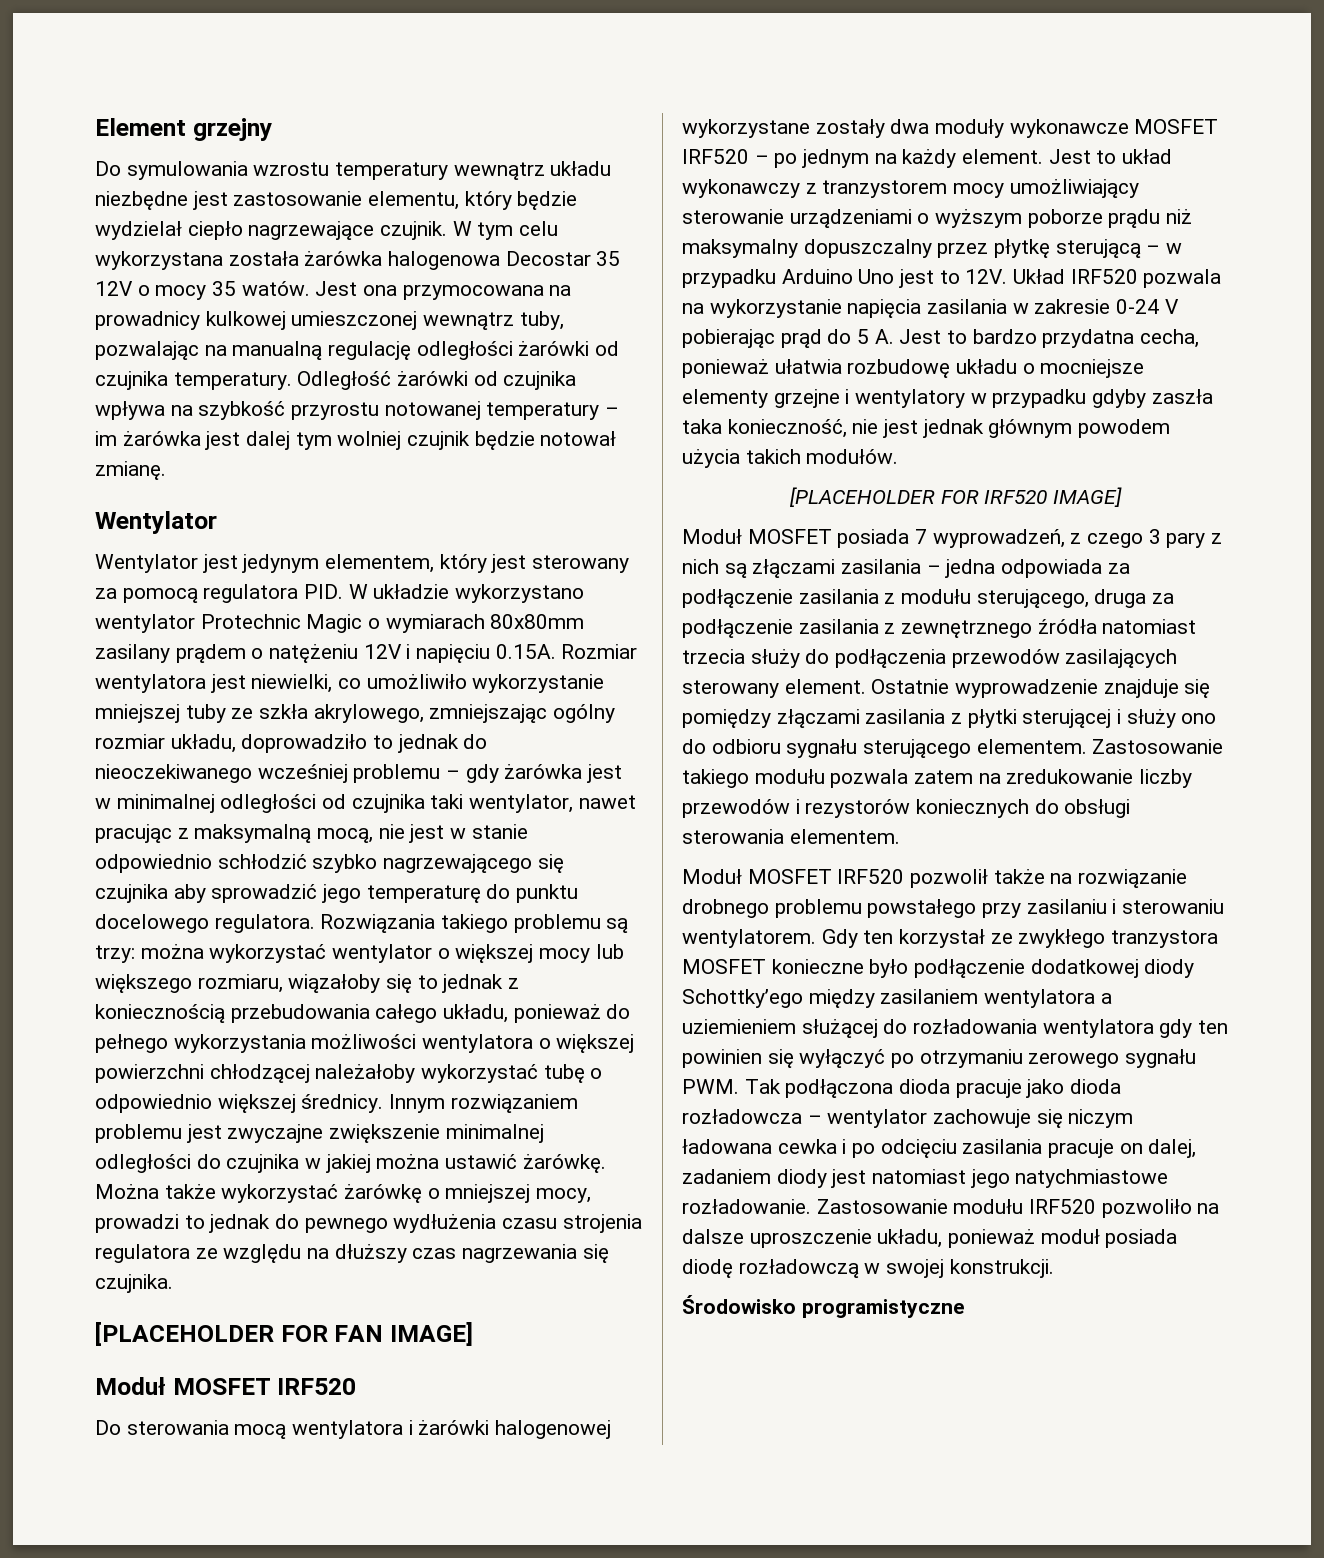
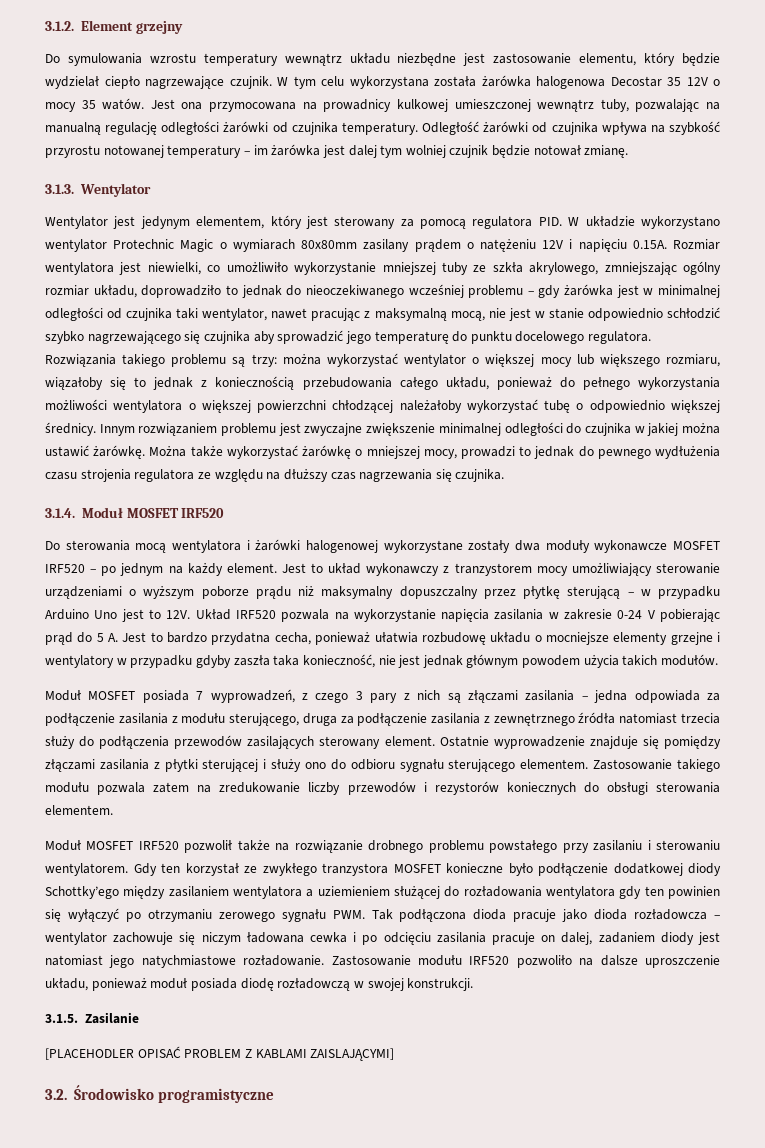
- Element grzejny
+ 3.1.2. Element grzejny
  Odległość żarówki od czujnika wpływa na szybkość przyrostu notowanej temperatury – im żarówka jest dalej tym wolniej czujnik będzie notował zmianę.
- Wentylator
+ 3.1.3. Wentylator
- [PLACEHOLDER FOR FAN IMAGE]
- Moduł MOSFET IRF520
+ 3.1.4. Moduł MOSFET IRF520
- [PLACEHOLDER FOR IRF520 IMAGE]
- Środowisko programistyczne
+ 3.1.5. Zasilanie
+ [PLACEHODLER OPISAĆ PROBLEM Z KABLAMI ZAISLAJĄCYMI]
+ 3.2. Środowisko programistyczne

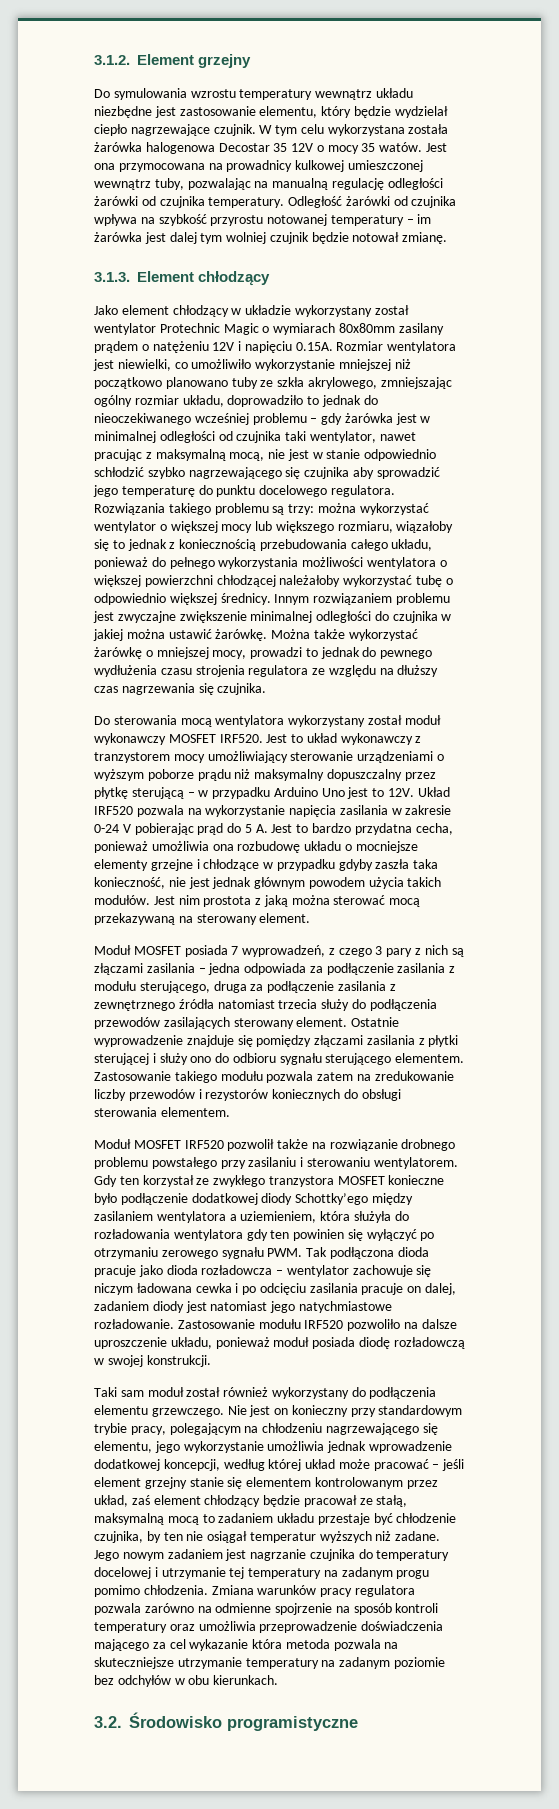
- 3.1.3. Wentylator
- Wentylator jest jedynym elementem, który jest sterowany za pomocą regulatora PID. W układzie wykorzystano wentylator Protechnic Magic o wymiarach 80x80mm zasilany prądem o natężeniu 12V i napięciu 0.15A. Rozmiar wentylatora jest niewielki, co umożliwiło wykorzystanie mniejszej tuby ze szkła akrylowego, zmniejszając ogólny rozmiar układu, doprowadziło to jednak do nieoczekiwanego wcześniej problemu – gdy żarówka jest w minimalnej odległości od czujnika taki wentylator, nawet pracując z maksymalną mocą, nie jest w stanie odpowiednio schłodzić szybko nagrzewającego się czujnika aby sprowadzić jego temperaturę do punktu docelowego regulatora.
+ 3.1.3. Element chłodzący
+ Jako element chłodzący w układzie wykorzystany został wentylator Protechnic Magic o wymiarach 80x80mm zasilany prądem o natężeniu 12V i napięciu 0.15A. Rozmiar wentylatora jest niewielki, co umożliwiło wykorzystanie mniejszej niż początkowo planowano tuby ze szkła akrylowego, zmniejszając ogólny rozmiar układu, doprowadziło to jednak do nieoczekiwanego wcześniej problemu – gdy żarówka jest w minimalnej odległości od czujnika taki wentylator, nawet pracując z maksymalną mocą, nie jest w stanie odpowiednio schłodzić szybko nagrzewającego się czujnika aby sprowadzić jego temperaturę do punktu docelowego regulatora.
- 3.1.4. Moduł MOSFET IRF520
- Do sterowania mocą wentylatora i żarówki halogenowej wykorzystane zostały dwa moduły wykonawcze MOSFET IRF520 – po jednym na każdy element.
+ Do sterowania mocą wentylatora wykorzystany został moduł wykonawczy MOSFET IRF520.
- Układ IRF520 pozwala na wykorzystanie napięcia zasilania w zakresie 0-24 V pobierając prąd do 5 A. Jest to bardzo przydatna cecha, ponieważ ułatwia rozbudowę układu o mocniejsze elementy grzejne i wentylatory w przypadku gdyby zaszła taka konieczność, nie jest jednak głównym powodem użycia takich modułów.
+ Układ IRF520 pozwala na wykorzystanie napięcia zasilania w zakresie 0-24 V pobierając prąd do 5 A. Jest to bardzo przydatna cecha, ponieważ umożliwia ona rozbudowę układu o mocniejsze elementy grzejne i chłodzące w przypadku gdyby zaszła taka konieczność, nie jest jednak głównym powodem użycia takich modułów. Jest nim prostota z jaką można sterować mocą przekazywaną na sterowany element.
- Gdy ten korzystał ze zwykłego tranzystora MOSFET konieczne było podłączenie dodatkowej diody Schottky’ego między zasilaniem wentylatora a uziemieniem służącej do rozładowania wentylatora gdy ten powinien się wyłączyć po otrzymaniu zerowego sygnału PWM. Tak podłączona dioda pracuje jako dioda rozładowcza – wentylator zachowuje się niczym ładowana cewka i po odcięciu zasilania pracuje on dalej, zadaniem diody jest natomiast jego natychmiastowe rozładowanie.
+ Gdy ten korzystał ze zwykłego tranzystora MOSFET konieczne było podłączenie dodatkowej diody Schottky’ego między zasilaniem wentylatora a uziemieniem, która służyła do rozładowania wentylatora gdy ten powinien się wyłączyć po otrzymaniu zerowego sygnału PWM. Tak podłączona dioda pracuje jako dioda rozładowcza – wentylator zachowuje się niczym ładowana cewka i po odcięciu zasilania pracuje on dalej, zadaniem diody jest natomiast jego natychmiastowe rozładowanie.
- 3.1.5. Zasilanie
- [PLACEHODLER OPISAĆ PROBLEM Z KABLAMI ZAISLAJĄCYMI]
+ Taki sam moduł został również wykorzystany do podłączenia elementu grzewczego. Nie jest on konieczny przy standardowym trybie pracy, polegającym na chłodzeniu nagrzewającego się elementu, jego wykorzystanie umożliwia jednak wprowadzenie dodatkowej koncepcji, według której układ może pracować – jeśli element grzejny stanie się elementem kontrolowanym przez układ, zaś element chłodzący będzie pracował ze stałą, maksymalną mocą to zadaniem układu przestaje być chłodzenie czujnika, by ten nie osiągał temperatur wyższych niż zadane. Jego nowym zadaniem jest nagrzanie czujnika do temperatury docelowej i utrzymanie tej temperatury na zadanym progu pomimo chłodzenia. Zmiana warunków pracy regulatora pozwala zarówno na odmienne spojrzenie na sposób kontroli temperatury oraz umożliwia przeprowadzenie doświadczenia mającego za cel wykazanie która metoda pozwala na skuteczniejsze utrzymanie temperatury na zadanym poziomie bez odchyłów w obu kierunkach.

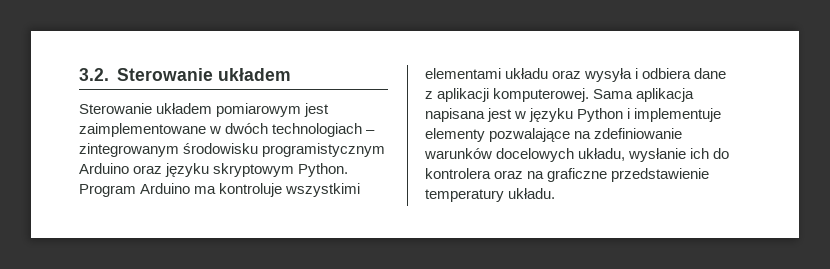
- 3.1.2. Element grzejny
- Do symulowania wzrostu temperatury wewnątrz układu niezbędne jest zastosowanie elementu, który będzie wydzielał ciepło nagrzewające czujnik. W tym celu wykorzystana została żarówka halogenowa Decostar 35 12V o mocy 35 watów. Jest ona przymocowana na prowadnicy kulkowej umieszczonej wewnątrz tuby, pozwalając na manualną regulację odległości żarówki od czujnika temperatury. Odległość żarówki od czujnika wpływa na szybkość przyrostu notowanej temperatury – im żarówka jest dalej tym wolniej czujnik będzie notował zmianę.
- 3.1.3. Element chłodzący
- Jako element chłodzący w układzie wykorzystany został wentylator Protechnic Magic o wymiarach 80x80mm zasilany prądem o natężeniu 12V i napięciu 0.15A. Rozmiar wentylatora jest niewielki, co umożliwiło wykorzystanie mniejszej niż początkowo planowano tuby ze szkła akrylowego, zmniejszając ogólny rozmiar układu, doprowadziło to jednak do nieoczekiwanego wcześniej problemu – gdy żarówka jest w minimalnej odległości od czujnika taki wentylator, nawet pracując z maksymalną mocą, nie jest w stanie odpowiednio schłodzić szybko nagrzewającego się czujnika aby sprowadzić jego temperaturę do punktu docelowego regulatora. Rozwiązania takiego problemu są trzy: można wykorzystać wentylator o większej mocy lub większego rozmiaru, wiązałoby się to jednak z koniecznością przebudowania całego układu, ponieważ do pełnego wykorzystania możliwości wentylatora o większej powierzchni chłodzącej należałoby wykorzystać tubę o odpowiednio większej średnicy. Innym rozwiązaniem problemu jest zwyczajne zwiększenie minimalnej odległości do czujnika w jakiej można ustawić żarówkę. Można także wykorzystać żarówkę o mniejszej mocy, prowadzi to jednak do pewnego wydłużenia czasu strojenia regulatora ze względu na dłuższy czas nagrzewania się czujnika.
- Do sterowania mocą wentylatora wykorzystany został moduł wykonawczy MOSFET IRF520. Jest to układ wykonawczy z tranzystorem mocy umożliwiający sterowanie urządzeniami o wyższym poborze prądu niż maksymalny dopuszczalny przez płytkę sterującą – w przypadku Arduino Uno jest to 12V. Układ IRF520 pozwala na wykorzystanie napięcia zasilania w zakresie 0-24 V pobierając prąd do 5 A. Jest to bardzo przydatna cecha, ponieważ umożliwia ona rozbudowę układu o mocniejsze elementy grzejne i chłodzące w przypadku gdyby zaszła taka konieczność, nie jest jednak głównym powodem użycia takich modułów. Jest nim prostota z jaką można sterować mocą przekazywaną na sterowany element.
- Moduł MOSFET posiada 7 wyprowadzeń, z czego 3 pary z nich są złączami zasilania – jedna odpowiada za podłączenie zasilania z modułu sterującego, druga za podłączenie zasilania z zewnętrznego źródła natomiast trzecia służy do podłączenia przewodów zasilających sterowany element. Ostatnie wyprowadzenie znajduje się pomiędzy złączami zasilania z płytki sterującej i służy ono do odbioru sygnału sterującego elementem. Zastosowanie takiego modułu pozwala zatem na zredukowanie liczby przewodów i rezystorów koniecznych do obsługi sterowania elementem.
- Moduł MOSFET IRF520 pozwolił także na rozwiązanie drobnego problemu powstałego przy zasilaniu i sterowaniu wentylatorem. Gdy ten korzystał ze zwykłego tranzystora MOSFET konieczne było podłączenie dodatkowej diody Schottky’ego między zasilaniem wentylatora a uziemieniem, która służyła do rozładowania wentylatora gdy ten powinien się wyłączyć po otrzymaniu zerowego sygnału PWM. Tak podłączona dioda pracuje jako dioda rozładowcza – wentylator zachowuje się niczym ładowana cewka i po odcięciu zasilania pracuje on dalej, zadaniem diody jest natomiast jego natychmiastowe rozładowanie. Zastosowanie modułu IRF520 pozwoliło na dalsze uproszczenie układu, ponieważ moduł posiada diodę rozładowczą w swojej konstrukcji.
- Taki sam moduł został również wykorzystany do podłączenia elementu grzewczego. Nie jest on konieczny przy standardowym trybie pracy, polegającym na chłodzeniu nagrzewającego się elementu, jego wykorzystanie umożliwia jednak wprowadzenie dodatkowej koncepcji, według której układ może pracować – jeśli element grzejny stanie się elementem kontrolowanym przez układ, zaś element chłodzący będzie pracował ze stałą, maksymalną mocą to zadaniem układu przestaje być chłodzenie czujnika, by ten nie osiągał temperatur wyższych niż zadane. Jego nowym zadaniem jest nagrzanie czujnika do temperatury docelowej i utrzymanie tej temperatury na zadanym progu pomimo chłodzenia. Zmiana warunków pracy regulatora pozwala zarówno na odmienne spojrzenie na sposób kontroli temperatury oraz umożliwia przeprowadzenie doświadczenia mającego za cel wykazanie która metoda pozwala na skuteczniejsze utrzymanie temperatury na zadanym poziomie bez odchyłów w obu kierunkach.
- 3.2. Środowisko programistyczne
+ 3.2. Sterowanie układem
+ Sterowanie układem pomiarowym jest zaimplementowane w dwóch technologiach – zintegrowanym środowisku programistycznym Arduino oraz języku skryptowym Python. Program Arduino ma kontroluje wszystkimi elementami układu oraz wysyła i odbiera dane z aplikacji komputerowej. Sama aplikacja napisana jest w języku Python i implementuje elementy pozwalające na zdefiniowanie warunków docelowych układu, wysłanie ich do kontrolera oraz na graficzne przedstawienie temperatury układu.

